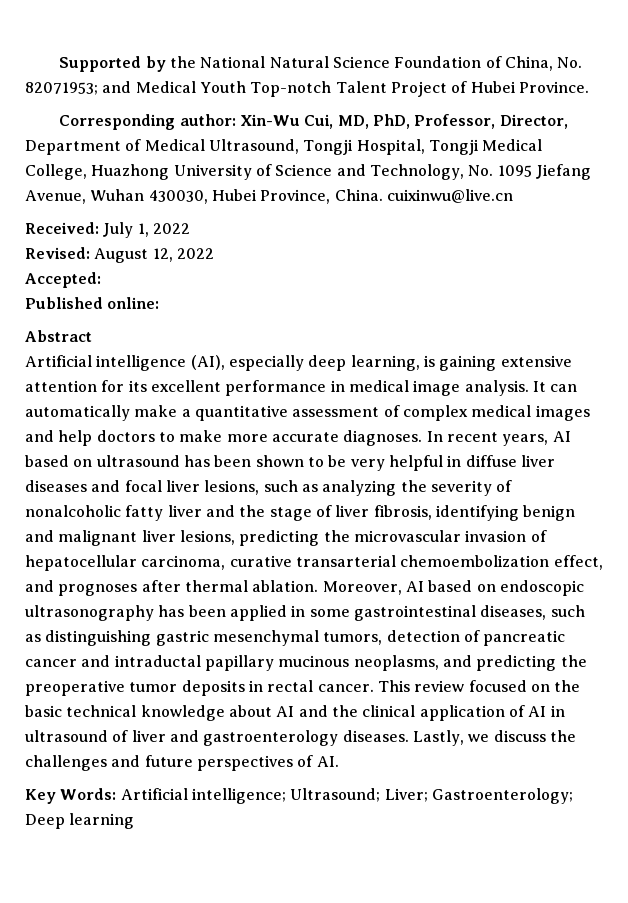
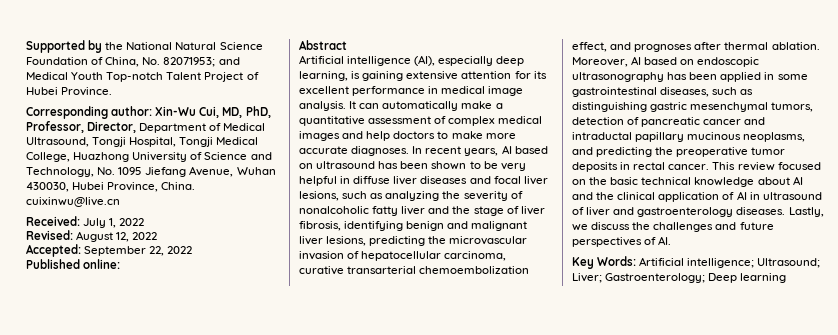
- Accepted:
+ Accepted: September 22, 2022

